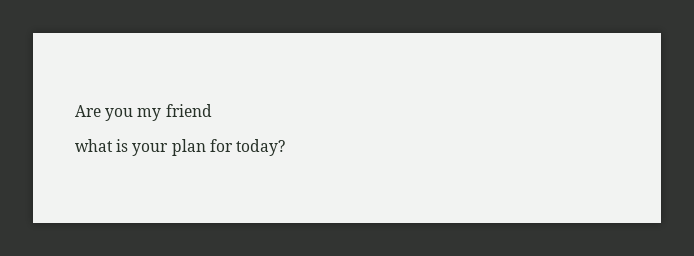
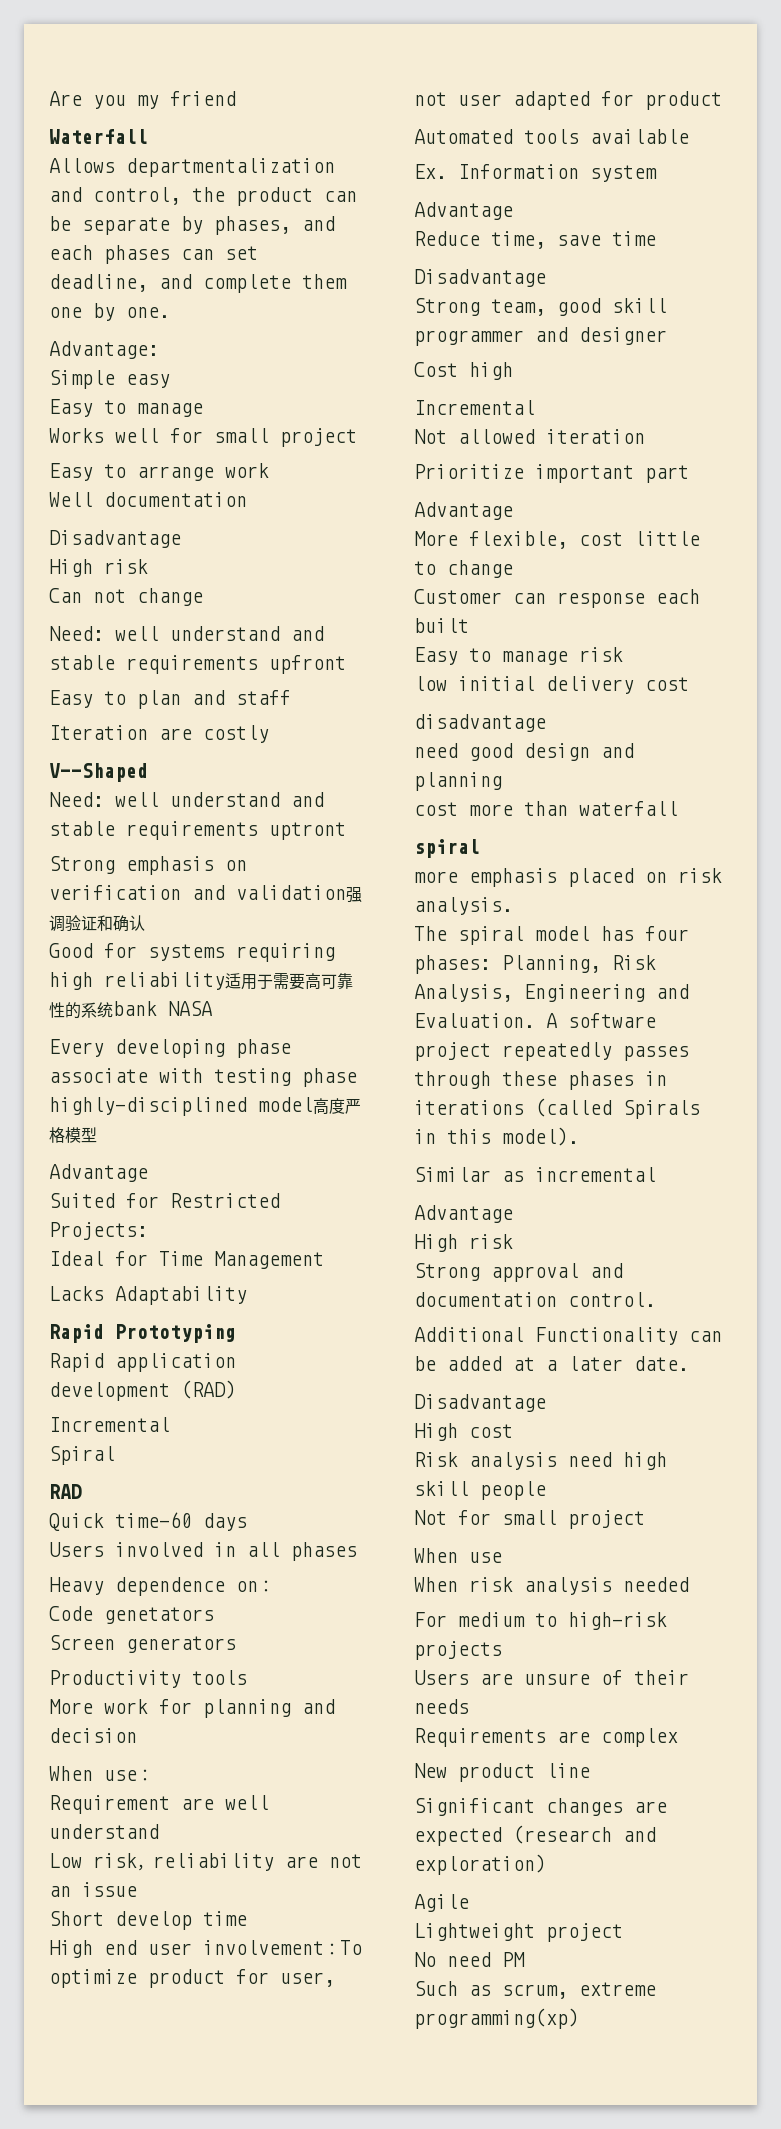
- what is your plan for today?
+ Waterfall
+ Allows departmentalization and control, the product can be separate by phases, and each phases can set deadline, and complete them one by one.
+ Advantage:
+ Simple easy
+ Easy to manage
+ Works well for small project
+ Easy to arrange work
+ Well documentation
+ Disadvantage
+ High risk
+ Can not change
+ Need: well understand and stable requirements upfront
+ Easy to plan and staff
+ Iteration are costly
+ V-‐Shaped
+ Need: well understand and stable requirements uptront
+ Strong emphasis on verification and validation强调验证和确认
+ Good for systems requiring high reliability适用于需要高可靠性的系统bank NASA
+ Every developing phase associate with testing phase highly-disciplined model高度严格模型
+ Advantage
+ Suited for Restricted Projects:
+ Ideal for Time Management
+ Lacks Adaptability
+ Rapid Prototyping
+ Rapid application development (RAD)
+ Incremental
+ Spiral
+ RAD
+ Quick time-60 days
+ Users involved in all phases
+ Heavy dependence on：
+ Code genetators
+ Screen generators
+ Productivity tools
+ More work for planning and decision
+ When use：
+ Requirement are well understand
+ Low risk，reliability are not an issue
+ Short develop time
+ High end user involvement：To optimize product for user, not user adapted for product
+ Automated tools available
+ Ex. Information system
+ Advantage
+ Reduce time, save time
+ Disadvantage
+ Strong team, good skill programmer and designer
+ Cost high
+ Incremental
+ Not allowed iteration
+ Prioritize important part
+ Advantage
+ More flexible, cost little to change
+ Customer can response each built
+ Easy to manage risk
+ low initial delivery cost
+ disadvantage
+ need good design and planning
+ cost more than waterfall
+ spiral
+ more emphasis placed on risk analysis.
+ The spiral model has four phases: Planning, Risk Analysis, Engineering and Evaluation. A software project repeatedly passes through these phases in iterations (called Spirals in this model).
+ Similar as incremental
+ Advantage
+ High risk
+ Strong approval and documentation control.
+ Additional Functionality can be added at a later date.
+ Disadvantage
+ High cost
+ Risk analysis need high skill people
+ Not for small project
+ When use
+ When risk analysis needed
+ For medium to high-risk projects
+ Users are unsure of their needs
+ Requirements are complex
+ New product line
+ Significant changes are expected (research and exploration)
+ Agile
+ Lightweight project
+ No need PM
+ Such as scrum, extreme programming(xp)

